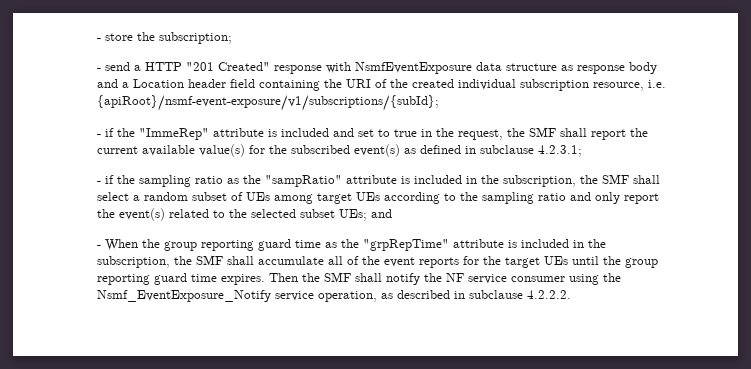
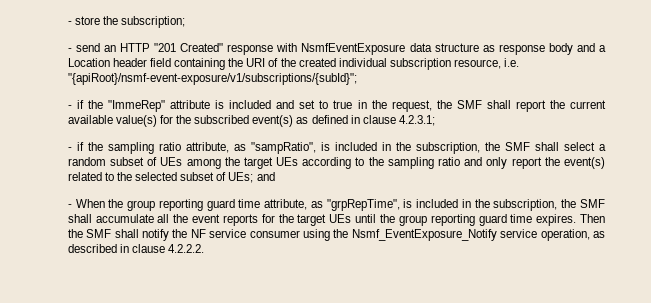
- - send a HTTP "201 Created" response with NsmfEventExposure data structure as response body and a Location header field containing the URI of the created individual subscription resource, i.e. {apiRoot}/nsmf-event-exposure/v1/subscriptions/{subId};
+ - send an HTTP "201 Created" response with NsmfEventExposure data structure as response body and a Location header field containing the URI of the created individual subscription resource, i.e. "{apiRoot}/nsmf-event-exposure/v1/subscriptions/{subId}";
- - if the "ImmeRep" attribute is included and set to true in the request, the SMF shall report the current available value(s) for the subscribed event(s) as defined in subclause 4.2.3.1;
+ - if the "ImmeRep" attribute is included and set to true in the request, the SMF shall report the current available value(s) for the subscribed event(s) as defined in clause 4.2.3.1;
- - if the sampling ratio as the "sampRatio" attribute is included in the subscription, the SMF shall select a random subset of UEs among target UEs according to the sampling ratio and only report the event(s) related to the selected subset UEs; and
+ - if the sampling ratio attribute, as "sampRatio", is included in the subscription, the SMF shall select a random subset of UEs among the target UEs according to the sampling ratio and only report the event(s) related to the selected subset of UEs; and
- - When the group reporting guard time as the "grpRepTime" attribute is included in the subscription, the SMF shall accumulate all of the event reports for the target UEs until the group reporting guard time expires.
+ - When the group reporting guard time attribute, as "grpRepTime", is included in the subscription, the SMF shall accumulate all the event reports for the target UEs until the group reporting guard time expires.
- Then the SMF shall notify the NF service consumer using the Nsmf_EventExposure_Notify service operation, as described in subclause 4.2.2.2.
+ Then the SMF shall notify the NF service consumer using the Nsmf_EventExposure_Notify service operation, as described in clause 4.2.2.2.

